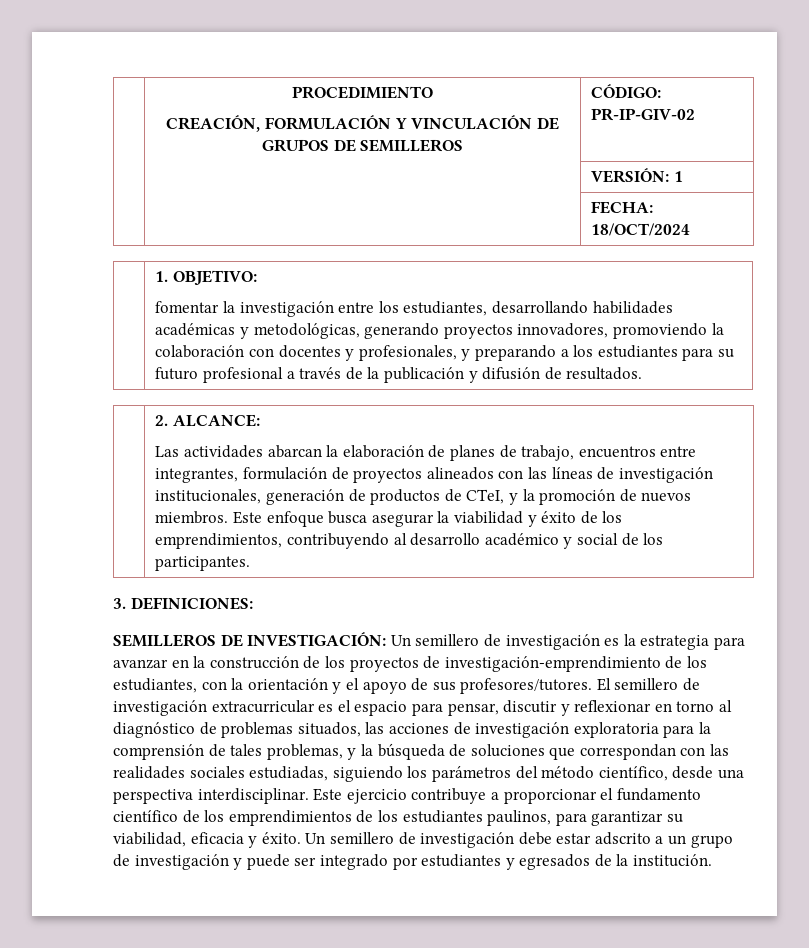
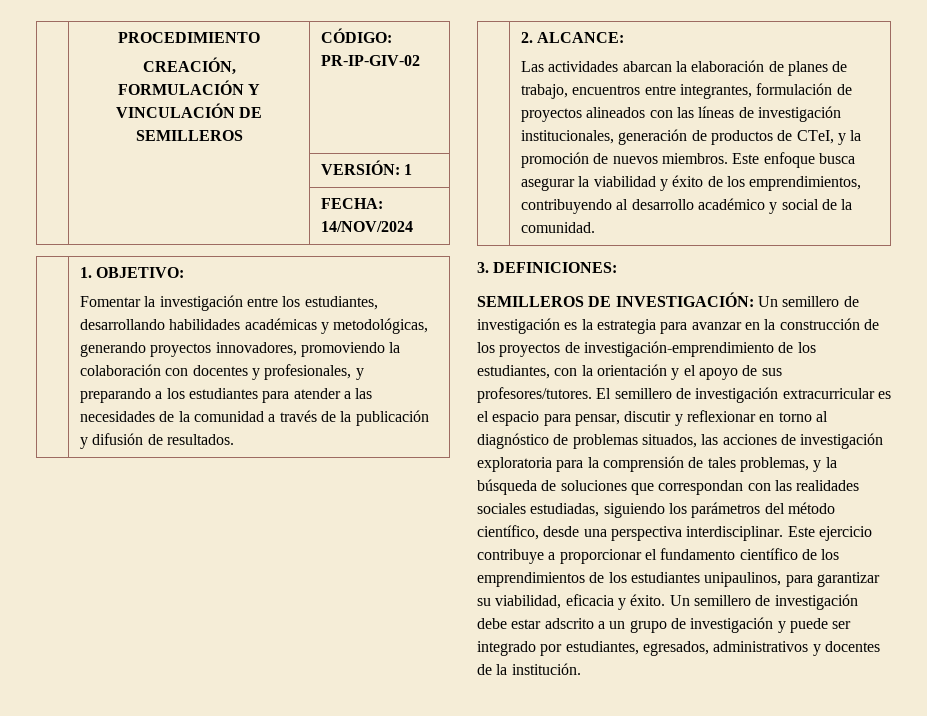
  | PROCEDIMIENTO
- CREACIÓN, FORMULACIÓN Y VINCULACIÓN DE GRUPOS DE SEMILLEROS | CÓDIGO: PR-IP-GIV-02
+ CREACIÓN, FORMULACIÓN Y VINCULACIÓN DE SEMILLEROS | CÓDIGO: PR-IP-GIV-02
- | | FECHA: 18/OCT/2024
+ | | FECHA: 14/NOV/2024
- fomentar la investigación entre los estudiantes, desarrollando habilidades académicas y metodológicas, generando proyectos innovadores, promoviendo la colaboración con docentes y profesionales, y preparando a los estudiantes para su futuro profesional a través de la publicación y difusión de resultados.
+ Fomentar la investigación entre los estudiantes, desarrollando habilidades académicas y metodológicas, generando proyectos innovadores, promoviendo la colaboración con docentes y profesionales, y preparando a los estudiantes para atender a las necesidades de la comunidad a través de la publicación y difusión de resultados.
- Este enfoque busca asegurar la viabilidad y éxito de los emprendimientos, contribuyendo al desarrollo académico y social de los participantes.
+ Este enfoque busca asegurar la viabilidad y éxito de los emprendimientos, contribuyendo al desarrollo académico y social de la comunidad.
- Este ejercicio contribuye a proporcionar el fundamento científico de los emprendimientos de los estudiantes paulinos, para garantizar su viabilidad, eficacia y éxito.
+ Este ejercicio contribuye a proporcionar el fundamento científico de los emprendimientos de los estudiantes unipaulinos, para garantizar su viabilidad, eficacia y éxito.
- Un semillero de investigación debe estar adscrito a un grupo de investigación y puede ser integrado por estudiantes y egresados de la institución.
+ Un semillero de investigación debe estar adscrito a un grupo de investigación y puede ser integrado por estudiantes, egresados, administrativos y docentes de la institución.

